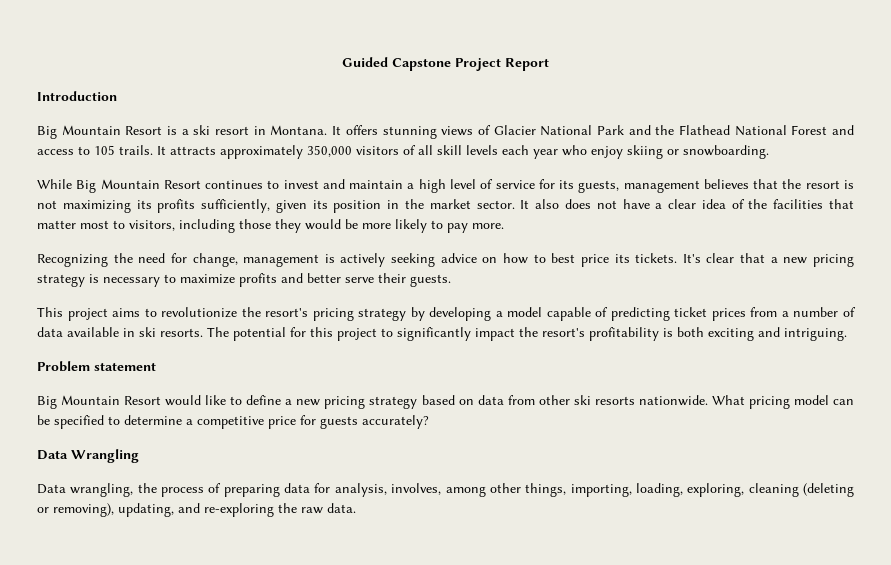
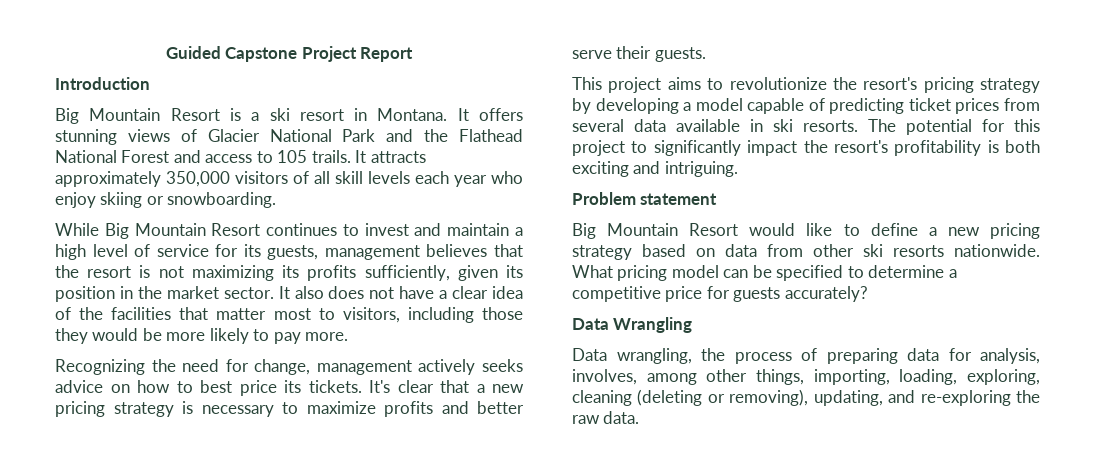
- Recognizing the need for change, management is actively seeking advice on how to best price its tickets.
+ Recognizing the need for change, management actively seeks advice on how to best price its tickets.
- This project aims to revolutionize the resort's pricing strategy by developing a model capable of predicting ticket prices from a number of data available in ski resorts.
+ This project aims to revolutionize the resort's pricing strategy by developing a model capable of predicting ticket prices from several data available in ski resorts.

